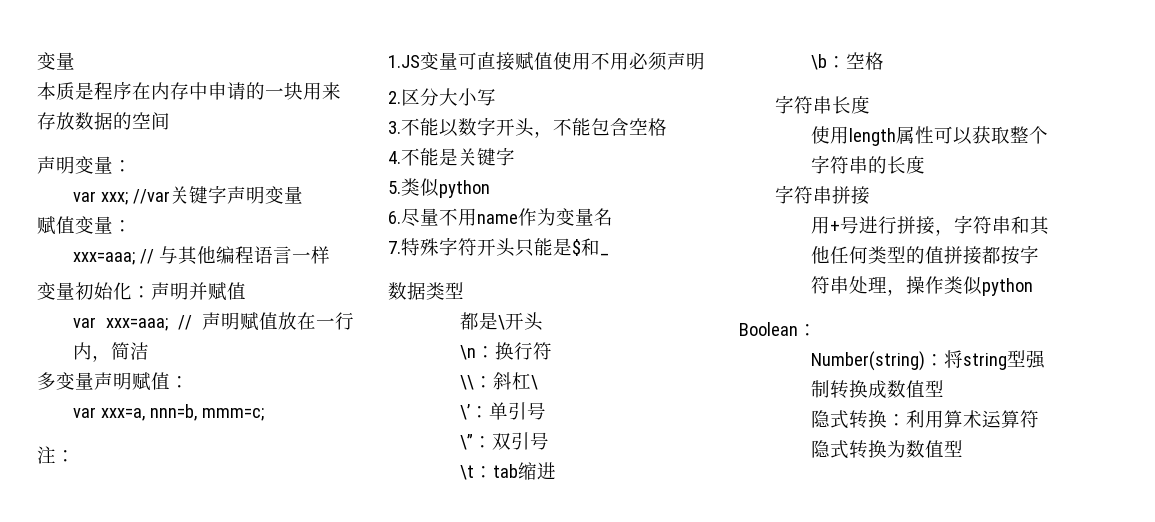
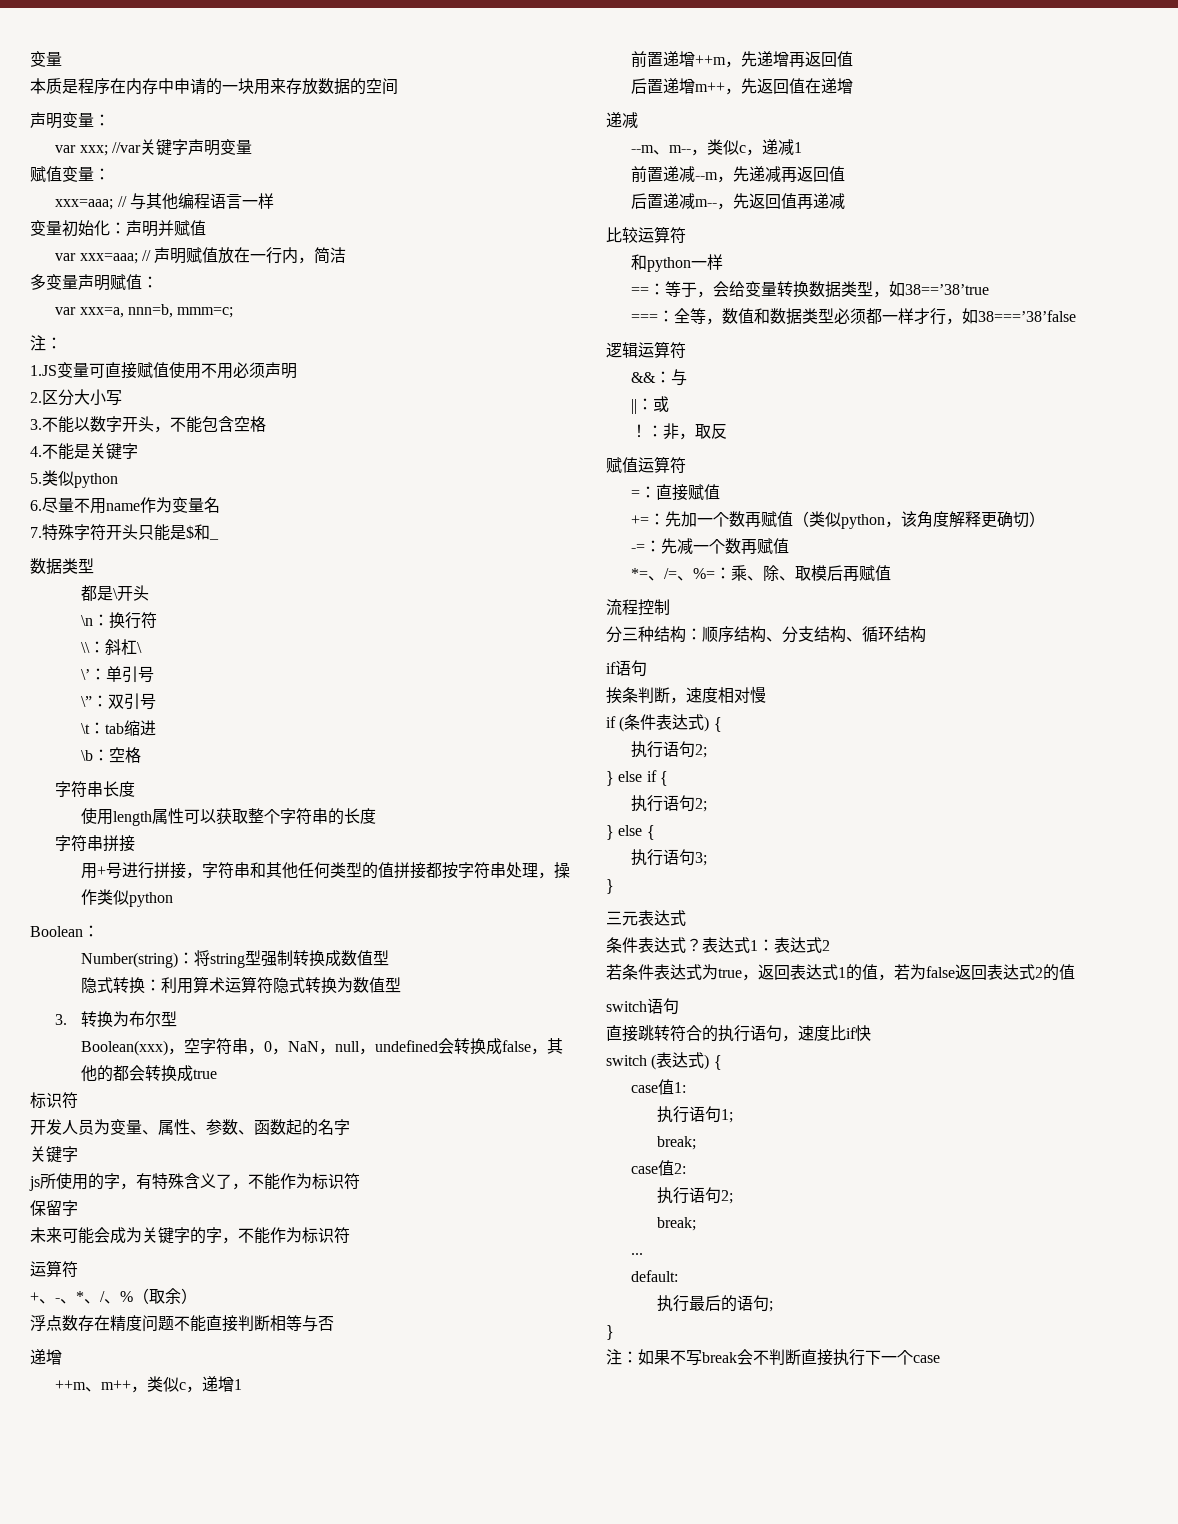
+ 3.转换为布尔型
+ Boolean(xxx)，空字符串，0，NaN，null，undefined会转换成false，其他的都会转换成true
+ 标识符
+ 开发人员为变量、属性、参数、函数起的名字
+ 关键字
+ js所使用的字，有特殊含义了，不能作为标识符
+ 保留字
+ 未来可能会成为关键字的字，不能作为标识符
+ 运算符
+ +、-、*、/、%（取余）
+ 浮点数存在精度问题不能直接判断相等与否
+ 递增
+ ++m、m++，类似c，递增1
+ 前置递增++m，先递增再返回值
+ 后置递增m++，先返回值在递增
+ 递减
+ --m、m--，类似c，递减1
+ 前置递减--m，先递减再返回值
+ 后置递减m--，先返回值再递减
+ 比较运算符
+ 和python一样
+ ==：等于，会给变量转换数据类型，如38==’38’true
+ ===：全等，数值和数据类型必须都一样才行，如38===’38’false
+ 逻辑运算符
+ &&：与
+ ||：或
+ ！：非，取反
+ 赋值运算符
+ =：直接赋值
+ +=：先加一个数再赋值（类似python，该角度解释更确切）
+ -=：先减一个数再赋值
+ *=、/=、%=：乘、除、取模后再赋值
+ 流程控制
+ 分三种结构：顺序结构、分支结构、循环结构
+ if语句
+ 挨条判断，速度相对慢
+ if (条件表达式) {
+ 执行语句2;
+ } else if {
+ 执行语句2;
+ } else {
+ 执行语句3;
+ }
+ 三元表达式
+ 条件表达式？表达式1：表达式2
+ 若条件表达式为true，返回表达式1的值，若为false返回表达式2的值
+ switch语句
+ 直接跳转符合的执行语句，速度比if快
+ switch (表达式) {
+ case值1:
+ 执行语句1;
+ break;
+ case值2:
+ 执行语句2;
+ break;
+ ...
+ default:
+ 执行最后的语句;
+ }
+ 注：如果不写break会不判断直接执行下一个case

